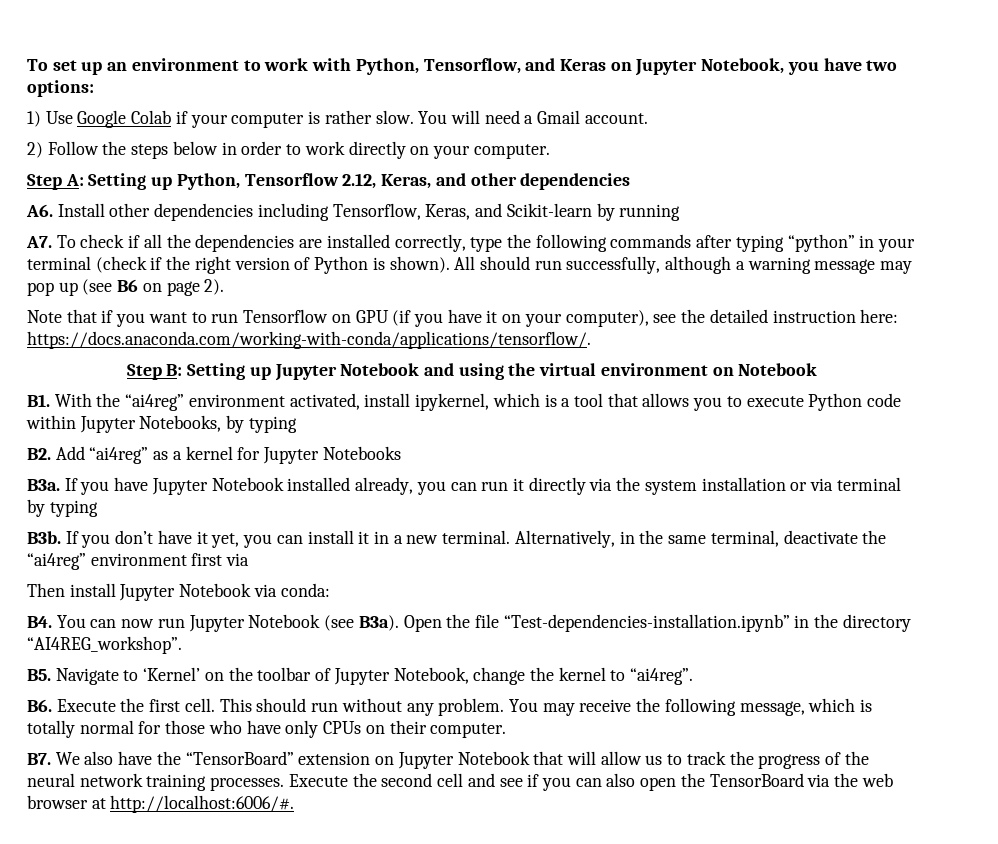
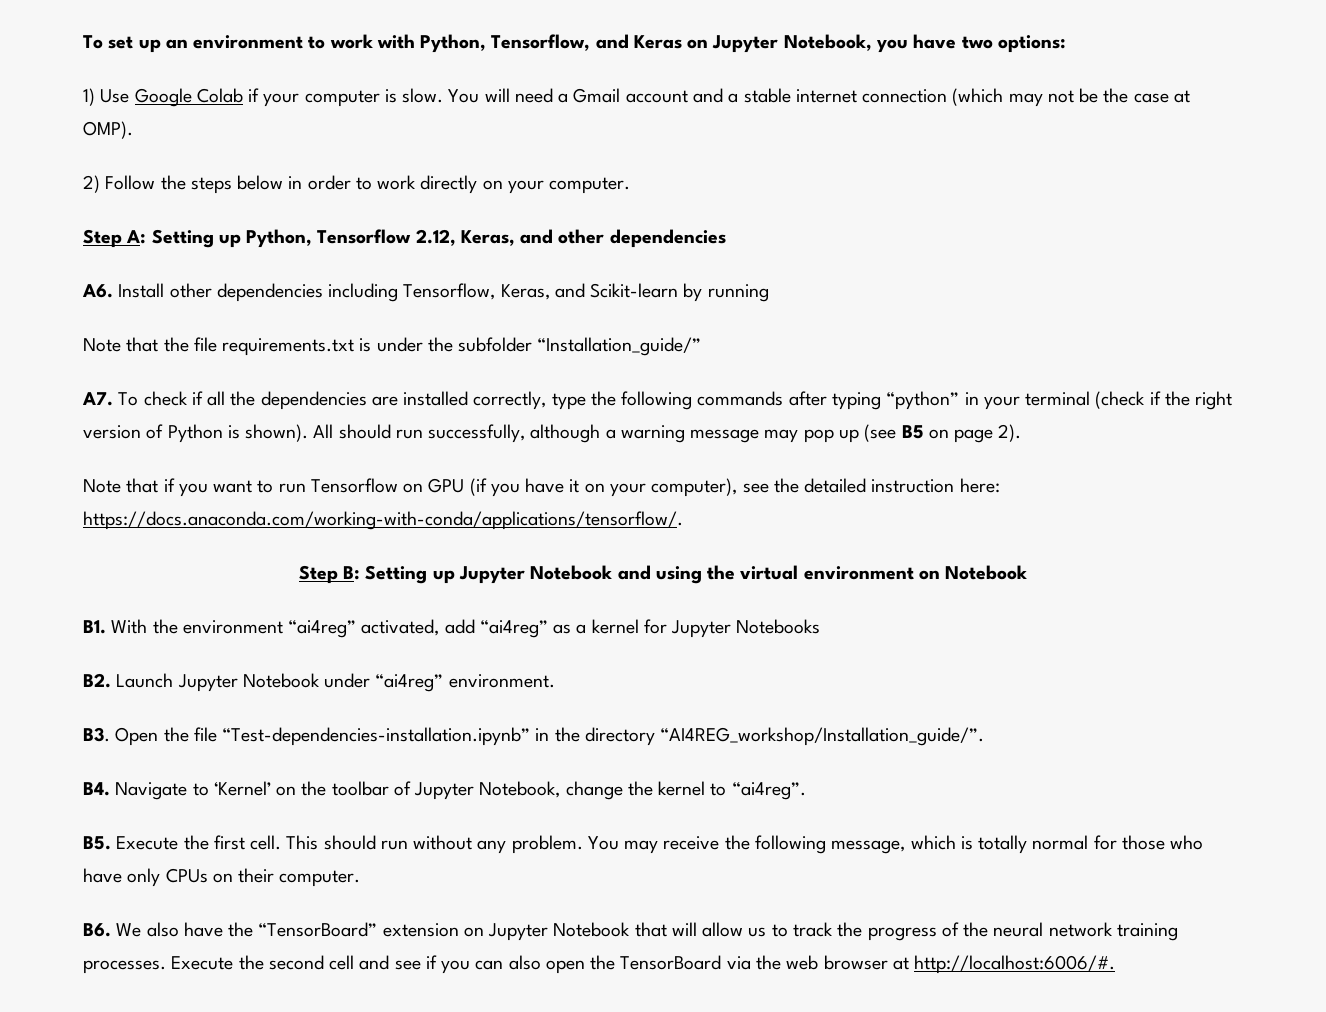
- 1) Use Google Colab if your computer is rather slow.
+ 1) Use Google Colab if your computer is slow.
- You will need a Gmail account.
+ You will need a Gmail account and a stable internet connection (which may not be the case at OMP).
+ Note that the file requirements.txt is under the subfolder “Installation_guide/”
- All should run successfully, although a warning message may pop up (see B6 on page 2).
+ All should run successfully, although a warning message may pop up (see B5 on page 2).
- B1. With the “ai4reg” environment activated, install ipykernel, which is a tool that allows you to execute Python code within Jupyter Notebooks, by typing
- B2. Add “ai4reg” as a kernel for Jupyter Notebooks
+ B1. With the environment “ai4reg” activated, add “ai4reg” as a kernel for Jupyter Notebooks
- B3a. If you have Jupyter Notebook installed already, you can run it directly via the system installation or via terminal by typing
- B3b. If you don’t have it yet, you can install it in a new terminal. Alternatively, in the same terminal, deactivate the “ai4reg” environment first via
- Then install Jupyter Notebook via conda:
- B4. You can now run Jupyter Notebook (see B3a). Open the file “Test-dependencies-installation.ipynb” in the directory “AI4REG_workshop”.
- B5. Navigate to ‘Kernel’ on the toolbar of Jupyter Notebook, change the kernel to “ai4reg”.
+ B2. Launch Jupyter Notebook under “ai4reg” environment.
+ B3. Open the file “Test-dependencies-installation.ipynb” in the directory “AI4REG_workshop/Installation_guide/”.
+ B4. Navigate to ‘Kernel’ on the toolbar of Jupyter Notebook, change the kernel to “ai4reg”.
- B6. Execute the first cell.
+ B5. Execute the first cell.
- B7. We also have the “TensorBoard” extension on Jupyter Notebook that will allow us to track the progress of the neural network training processes.
+ B6. We also have the “TensorBoard” extension on Jupyter Notebook that will allow us to track the progress of the neural network training processes.

